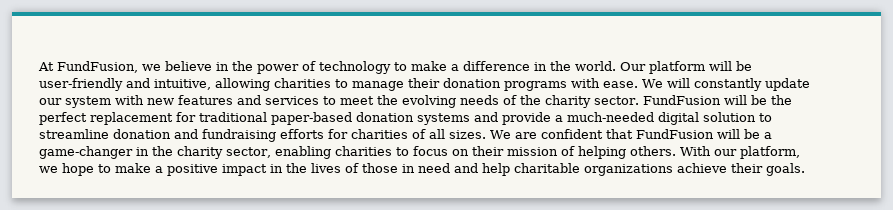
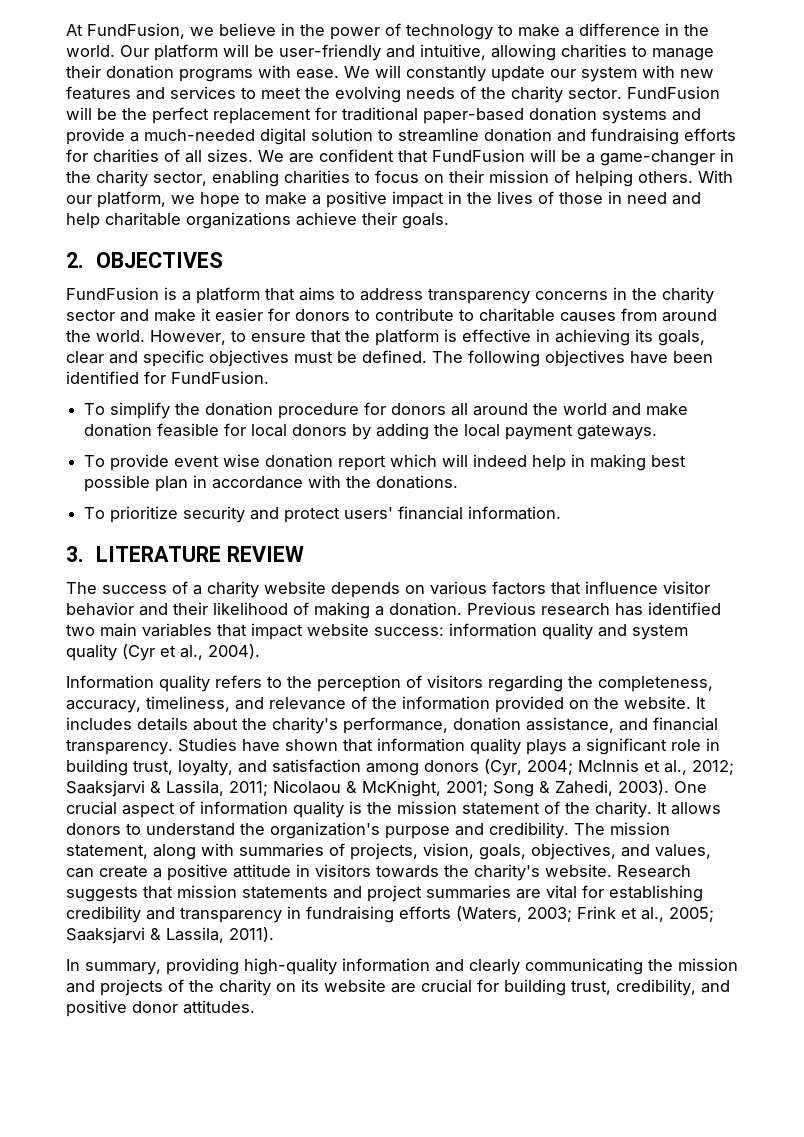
+ 2. OBJECTIVES
+ FundFusion is a platform that aims to address transparency concerns in the charity sector and make it easier for donors to contribute to charitable causes from around the world. However, to ensure that the platform is effective in achieving its goals, clear and specific objectives must be defined. The following objectives have been identified for FundFusion.
+ To simplify the donation procedure for donors all around the world and make donation feasible for local donors by adding the local payment gateways.
+ To provide event wise donation report which will indeed help in making best possible plan in accordance with the donations.
+ To prioritize security and protect users' financial information.
+ 3. LITERATURE REVIEW
+ The success of a charity website depends on various factors that influence visitor behavior and their likelihood of making a donation. Previous research has identified two main variables that impact website success: information quality and system quality (Cyr et al., 2004).
+ Information quality refers to the perception of visitors regarding the completeness, accuracy, timeliness, and relevance of the information provided on the website. It includes details about the charity's performance, donation assistance, and financial transparency. Studies have shown that information quality plays a significant role in building trust, loyalty, and satisfaction among donors (Cyr, 2004; McInnis et al., 2012; Saaksjarvi & Lassila, 2011; Nicolaou & McKnight, 2001; Song & Zahedi, 2003). One crucial aspect of information quality is the mission statement of the charity. It allows donors to understand the organization's purpose and credibility. The mission statement, along with summaries of projects, vision, goals, objectives, and values, can create a positive attitude in visitors towards the charity's website. Research suggests that mission statements and project summaries are vital for establishing credibility and transparency in fundraising efforts (Waters, 2003; Frink et al., 2005; Saaksjarvi & Lassila, 2011).
+ In summary, providing high-quality information and clearly communicating the mission and projects of the charity on its website are crucial for building trust, credibility, and positive donor attitudes.

